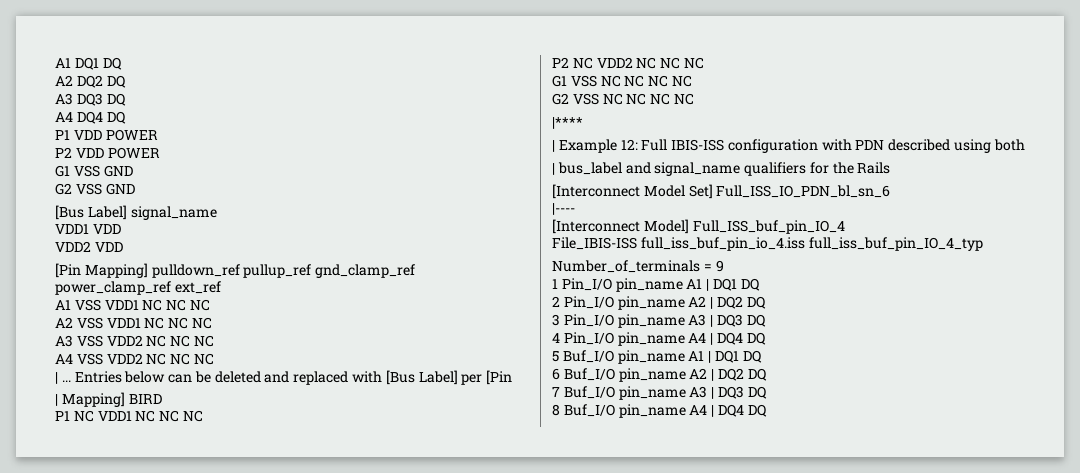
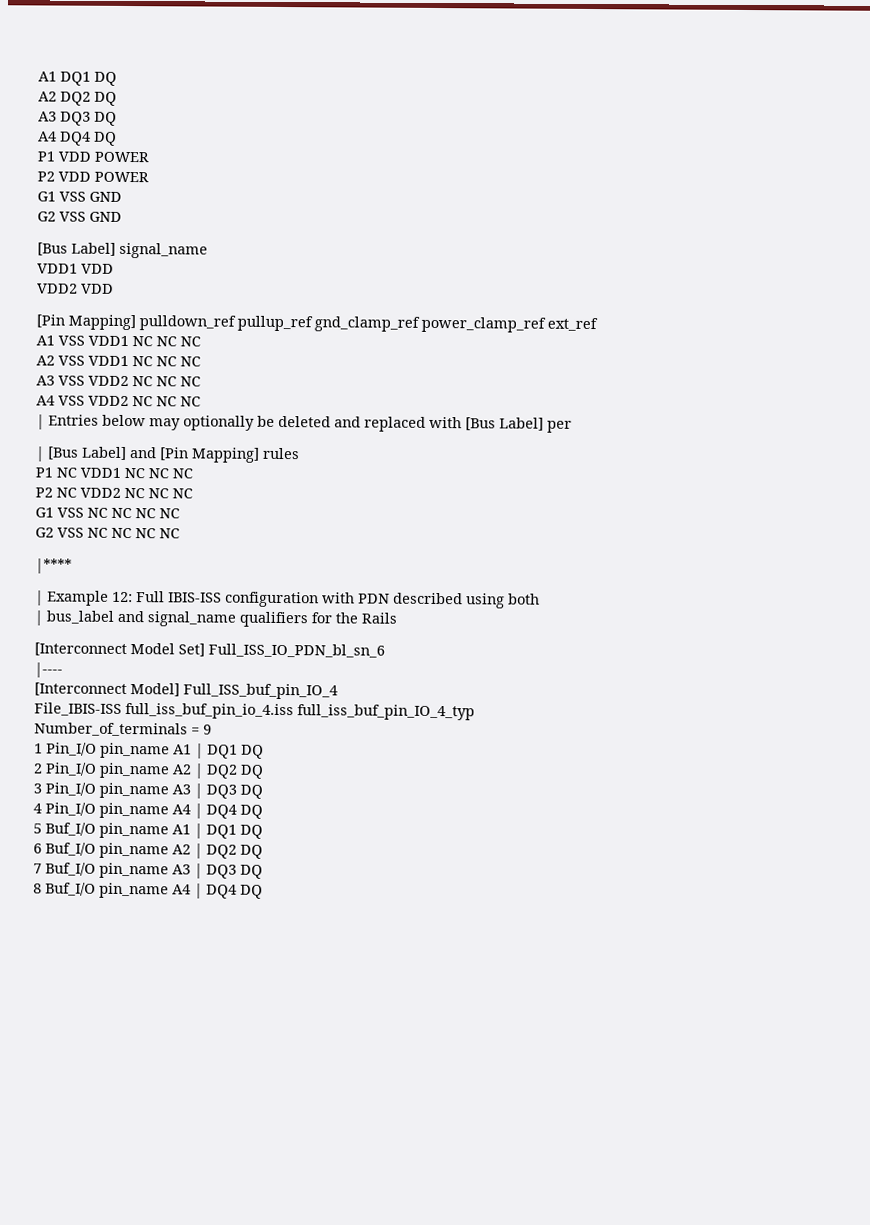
- | ... Entries below can be deleted and replaced with [Bus Label] per [Pin
- | Mapping] BIRD
+ | Entries below may optionally be deleted and replaced with [Bus Label] per
+ | [Bus Label] and [Pin Mapping] rules

